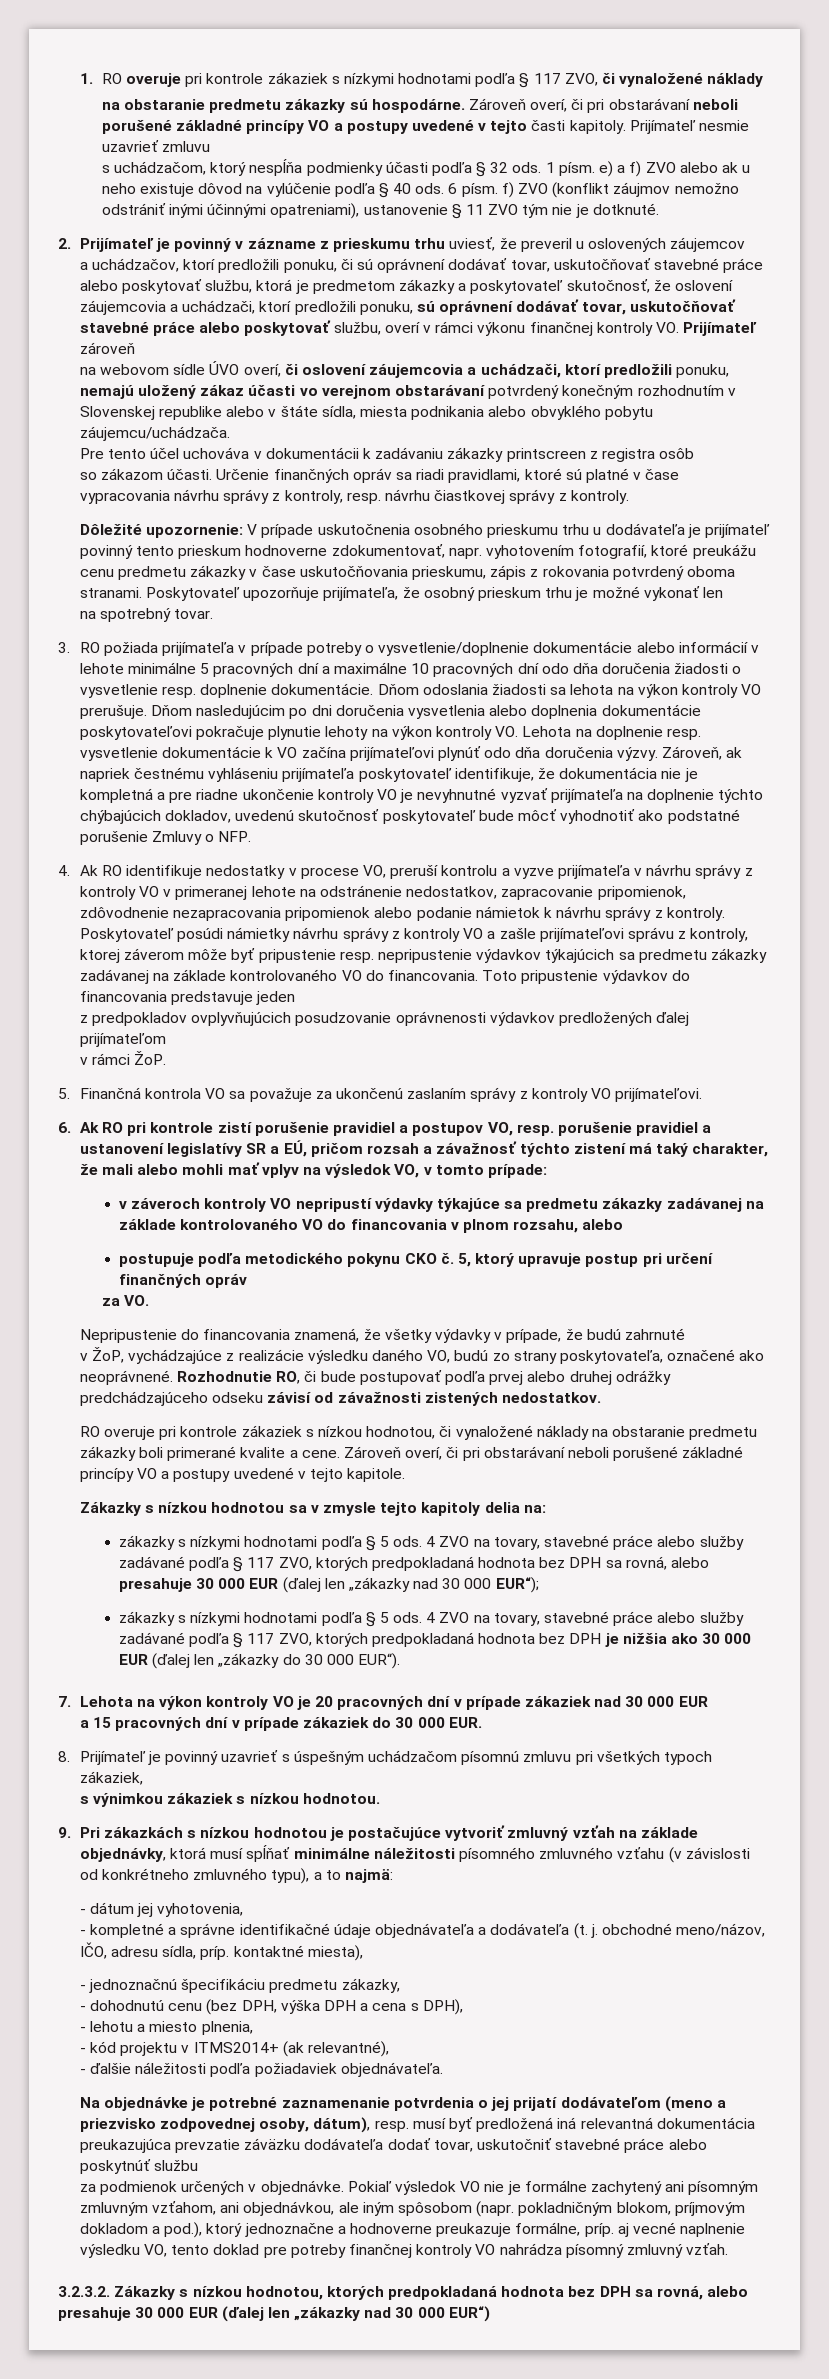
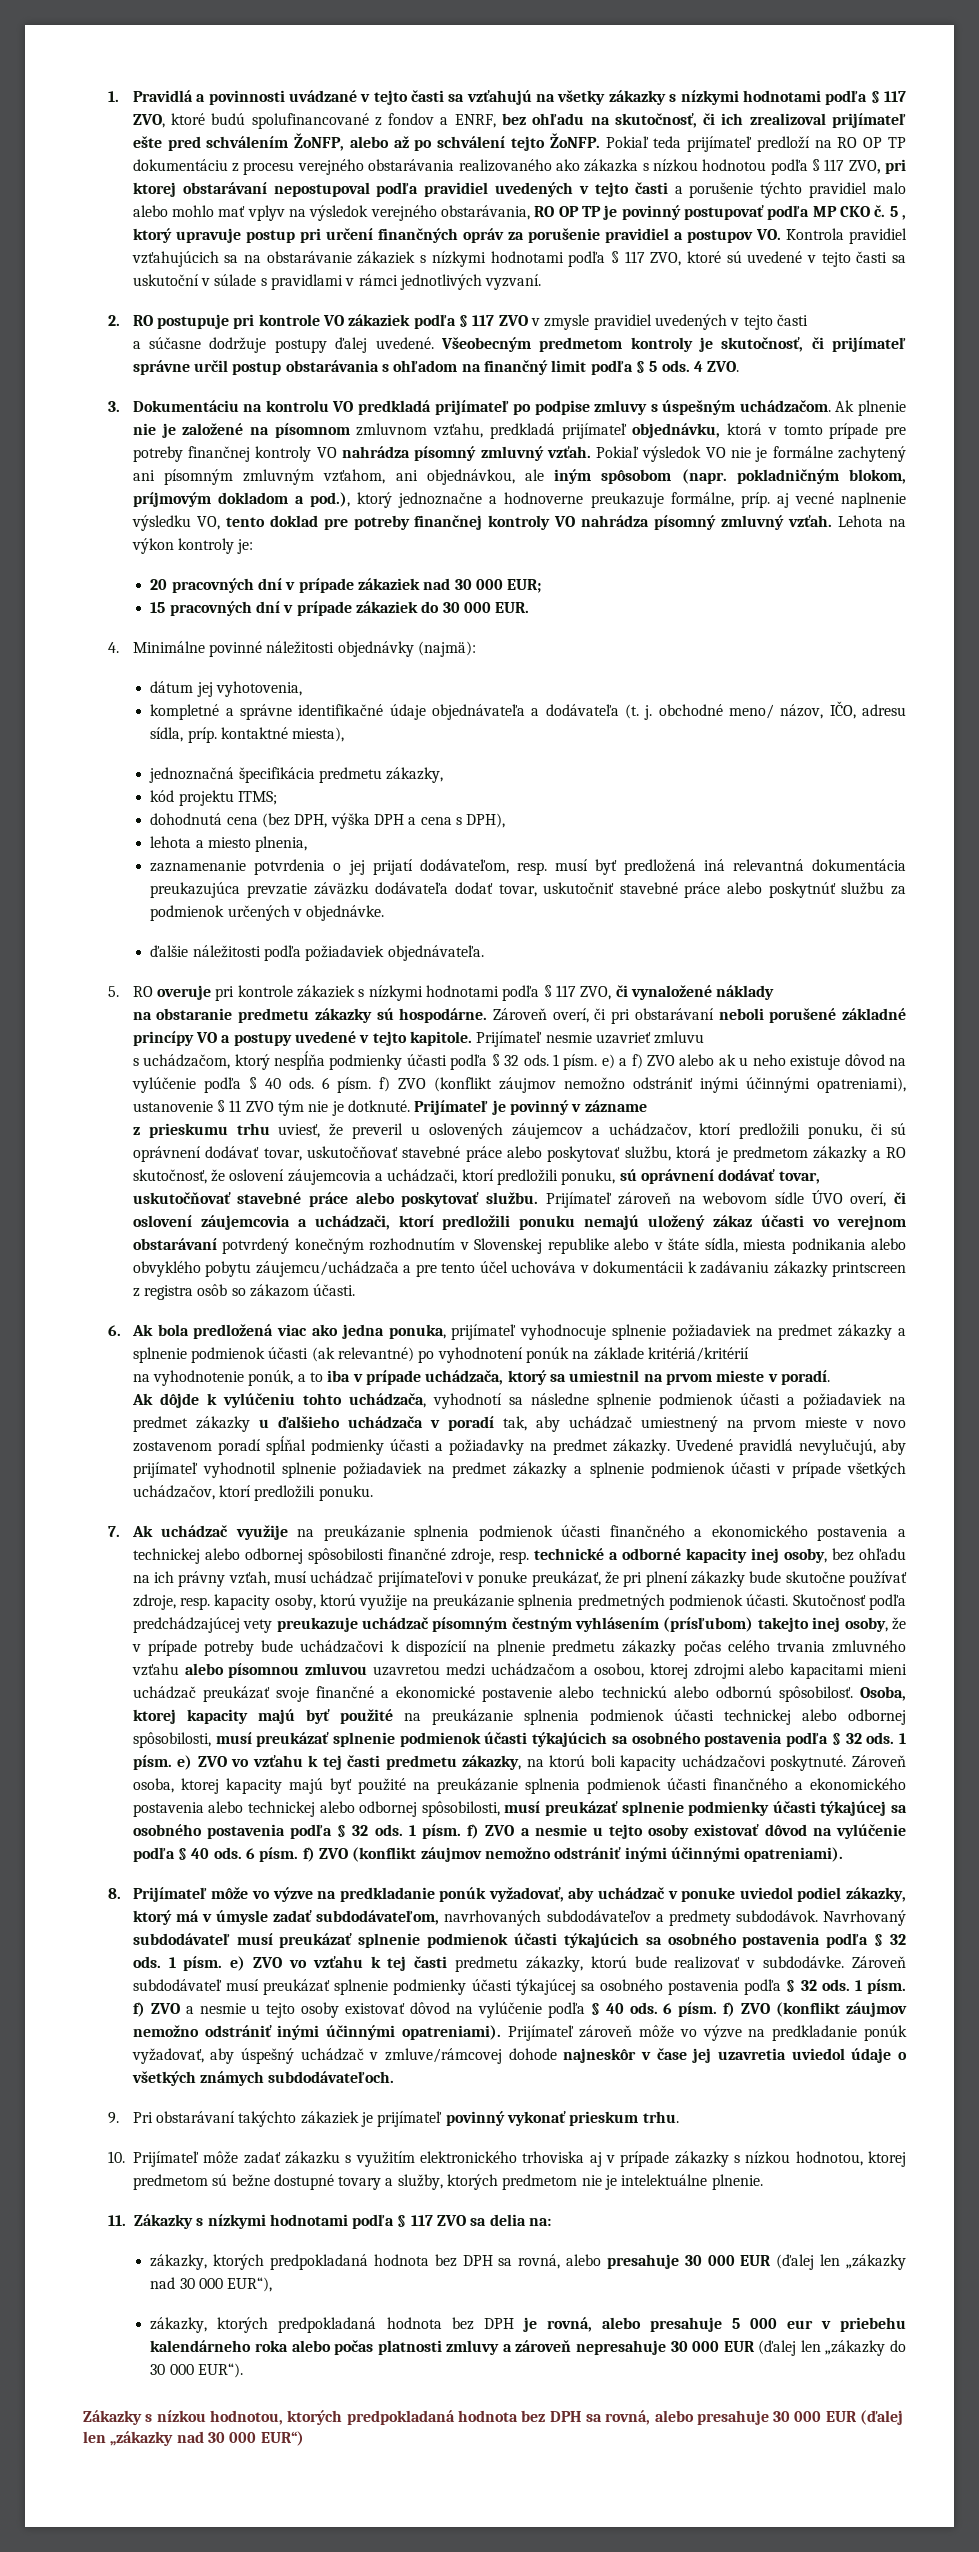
- 1. RO overuje pri kontrole zákaziek s nízkymi hodnotami podľa § 117 ZVO, či vynaložené náklady
+ 1. Pravidlá a povinnosti uvádzané v tejto časti sa vzťahujú na všetky zákazky s nízkymi hodnotami podľa § 117 ZVO, ktoré budú spolufinancované z fondov a ENRF, bez ohľadu na skutočnosť, či ich zrealizoval prijímateľ ešte pred schválením ŽoNFP, alebo až po schválení tejto ŽoNFP. Pokiaľ teda prijímateľ predloží na RO OP TP dokumentáciu z procesu verejného obstarávania realizovaného ako zákazka s nízkou hodnotou podľa § 117 ZVO, pri ktorej obstarávaní nepostupoval podľa pravidiel uvedených v tejto časti a porušenie týchto pravidiel malo alebo mohlo mať vplyv na výsledok verejného obstarávania, RO OP TP je povinný postupovať podľa MP CKO č. 5 , ktorý upravuje postup pri určení finančných opráv za porušenie pravidiel a postupov VO. Kontrola pravidiel vzťahujúcich sa na obstarávanie zákaziek s nízkymi hodnotami podľa § 117 ZVO, ktoré sú uvedené v tejto časti sa uskutoční v súlade s pravidlami v rámci jednotlivých vyzvaní.
+ 2. RO postupuje pri kontrole VO zákaziek podľa § 117 ZVO v zmysle pravidiel uvedených v tejto časti
+ a súčasne dodržuje postupy ďalej uvedené. Všeobecným predmetom kontroly je skutočnosť, či prijímateľ správne určil postup obstarávania s ohľadom na finančný limit podľa § 5 ods. 4 ZVO.
+ 3. Dokumentáciu na kontrolu VO predkladá prijímateľ po podpise zmluvy s úspešným uchádzačom. Ak plnenie nie je založené na písomnom zmluvnom vzťahu, predkladá prijímateľ objednávku, ktorá v tomto prípade pre potreby finančnej kontroly VO nahrádza písomný zmluvný vzťah. Pokiaľ výsledok VO nie je formálne zachytený ani písomným zmluvným vzťahom, ani objednávkou, ale iným spôsobom (napr. pokladničným blokom, príjmovým dokladom a pod.), ktorý jednoznačne a hodnoverne preukazuje formálne, príp. aj vecné naplnenie výsledku VO, tento doklad pre potreby finančnej kontroly VO nahrádza písomný zmluvný vzťah. Lehota na výkon kontroly je:
+ 20 pracovných dní v prípade zákaziek nad 30 000 EUR;
+ 15 pracovných dní v prípade zákaziek do 30 000 EUR.
+ 4. Minimálne povinné náležitosti objednávky (najmä):
+ dátum jej vyhotovenia,
+ kompletné a správne identifikačné údaje objednávateľa a dodávateľa (t. j. obchodné meno/ názov, IČO, adresu sídla, príp. kontaktné miesta),
+ jednoznačná špecifikácia predmetu zákazky,
+ kód projektu ITMS;
+ dohodnutá cena (bez DPH, výška DPH a cena s DPH),
+ lehota a miesto plnenia,
+ zaznamenanie potvrdenia o jej prijatí dodávateľom, resp. musí byť predložená iná relevantná dokumentácia preukazujúca prevzatie záväzku dodávateľa dodať tovar, uskutočniť stavebné práce alebo poskytnúť službu za podmienok určených v objednávke.
+ ďalšie náležitosti podľa požiadaviek objednávateľa.
+ 5. RO overuje pri kontrole zákaziek s nízkymi hodnotami podľa § 117 ZVO, či vynaložené náklady
- Zároveň overí, či pri obstarávaní neboli porušené základné princípy VO a postupy uvedené v tejto časti kapitoly.
+ Zároveň overí, či pri obstarávaní neboli porušené základné princípy VO a postupy uvedené v tejto kapitole.
- 6 písm. f) ZVO (konflikt záujmov nemožno odstrániť inými účinnými opatreniami), ustanovenie § 11 ZVO tým nie je dotknuté.
- 2. Prijímateľ je povinný v zázname z prieskumu trhu uviesť, že preveril u oslovených záujemcov
- a uchádzačov, ktorí predložili ponuku, či sú oprávnení dodávať tovar, uskutočňovať stavebné práce alebo poskytovať službu, ktorá je predmetom zákazky a poskytovateľ skutočnosť, že oslovení záujemcovia a uchádzači, ktorí predložili ponuku, sú oprávnení dodávať tovar, uskutočňovať stavebné práce alebo poskytovať službu, overí v rámci výkonu finančnej kontroly VO. Prijímateľ zároveň
- na webovom sídle ÚVO overí, či oslovení záujemcovia a uchádzači, ktorí predložili ponuku, nemajú uložený zákaz účasti vo verejnom obstarávaní potvrdený konečným rozhodnutím v Slovenskej republike alebo v štáte sídla, miesta podnikania alebo obvyklého pobytu záujemcu/uchádzača.
- Pre tento účel uchováva v dokumentácii k zadávaniu zákazky printscreen z registra osôb
- so zákazom účasti. Určenie finančných opráv sa riadi pravidlami, ktoré sú platné v čase vypracovania návrhu správy z kontroly, resp. návrhu čiastkovej správy z kontroly.
- Dôležité upozornenie: V prípade uskutočnenia osobného prieskumu trhu u dodávateľa je prijímateľ povinný tento prieskum hodnoverne zdokumentovať, napr. vyhotovením fotografií, ktoré preukážu cenu predmetu zákazky v čase uskutočňovania prieskumu, zápis z rokovania potvrdený oboma stranami. Poskytovateľ upozorňuje prijímateľa, že osobný prieskum trhu je možné vykonať len
- na spotrebný tovar.
- 3. RO požiada prijímateľa v prípade potreby o vysvetlenie/doplnenie dokumentácie alebo informácií v lehote minimálne 5 pracovných dní a maximálne 10 pracovných dní odo dňa doručenia žiadosti o vysvetlenie resp. doplnenie dokumentácie. Dňom odoslania žiadosti sa lehota na výkon kontroly VO prerušuje. Dňom nasledujúcim po dni doručenia vysvetlenia alebo doplnenia dokumentácie poskytovateľovi pokračuje plynutie lehoty na výkon kontroly VO. Lehota na doplnenie resp. vysvetlenie dokumentácie k VO začína prijímateľovi plynúť odo dňa doručenia výzvy. Zároveň, ak napriek čestnému vyhláseniu prijímateľa poskytovateľ identifikuje, že dokumentácia nie je kompletná a pre riadne ukončenie kontroly VO je nevyhnutné vyzvať prijímateľa na doplnenie týchto chýbajúcich dokladov, uvedenú skutočnosť poskytovateľ bude môcť vyhodnotiť ako podstatné porušenie Zmluvy o NFP.
- 4. Ak RO identifikuje nedostatky v procese VO, preruší kontrolu a vyzve prijímateľa v návrhu správy z kontroly VO v primeranej lehote na odstránenie nedostatkov, zapracovanie pripomienok, zdôvodnenie nezapracovania pripomienok alebo podanie námietok k návrhu správy z kontroly. Poskytovateľ posúdi námietky návrhu správy z kontroly VO a zašle prijímateľovi správu z kontroly, ktorej záverom môže byť pripustenie resp. nepripustenie výdavkov týkajúcich sa predmetu zákazky zadávanej na základe kontrolovaného VO do financovania. Toto pripustenie výdavkov do financovania predstavuje jeden
- z predpokladov ovplyvňujúcich posudzovanie oprávnenosti výdavkov predložených ďalej prijímateľom
- v rámci ŽoP.
- 5. Finančná kontrola VO sa považuje za ukončenú zaslaním správy z kontroly VO prijímateľovi.
- 6. Ak RO pri kontrole zistí porušenie pravidiel a postupov VO, resp. porušenie pravidiel a ustanovení legislatívy SR a EÚ, pričom rozsah a závažnosť týchto zistení má taký charakter, že mali alebo mohli mať vplyv na výsledok VO, v tomto prípade:
- v záveroch kontroly VO nepripustí výdavky týkajúce sa predmetu zákazky zadávanej na základe kontrolovaného VO do financovania v plnom rozsahu, alebo
- postupuje podľa metodického pokynu CKO č. 5, ktorý upravuje postup pri určení finančných opráv
- za VO.
- Nepripustenie do financovania znamená, že všetky výdavky v prípade, že budú zahrnuté
- v ŽoP, vychádzajúce z realizácie výsledku daného VO, budú zo strany poskytovateľa, označené ako neoprávnené. Rozhodnutie RO, či bude postupovať podľa prvej alebo druhej odrážky predchádzajúceho odseku závisí od závažnosti zistených nedostatkov.
- RO overuje pri kontrole zákaziek s nízkou hodnotou, či vynaložené náklady na obstaranie predmetu zákazky boli primerané kvalite a cene. Zároveň overí, či pri obstarávaní neboli porušené základné princípy VO a postupy uvedené v tejto kapitole.
- Zákazky s nízkou hodnotou sa v zmysle tejto kapitoly delia na:
- zákazky s nízkymi hodnotami podľa § 5 ods. 4 ZVO na tovary, stavebné práce alebo služby zadávané podľa § 117 ZVO, ktorých predpokladaná hodnota bez DPH sa rovná, alebo presahuje 30 000 EUR (ďalej len „zákazky nad 30 000 EUR“);
- zákazky s nízkymi hodnotami podľa § 5 ods. 4 ZVO na tovary, stavebné práce alebo služby zadávané podľa § 117 ZVO, ktorých predpokladaná hodnota bez DPH je nižšia ako 30 000 EUR (ďalej len „zákazky do 30 000 EUR“).
+ 6 písm. f) ZVO (konflikt záujmov nemožno odstrániť inými účinnými opatreniami), ustanovenie § 11 ZVO tým nie je dotknuté. Prijímateľ je povinný v zázname
+ z prieskumu trhu uviesť, že preveril u oslovených záujemcov a uchádzačov, ktorí predložili ponuku, či sú oprávnení dodávať tovar, uskutočňovať stavebné práce alebo poskytovať službu, ktorá je predmetom zákazky a RO skutočnosť, že oslovení záujemcovia a uchádzači, ktorí predložili ponuku, sú oprávnení dodávať tovar, uskutočňovať stavebné práce alebo poskytovať službu. Prijímateľ zároveň na webovom sídle ÚVO overí, či oslovení záujemcovia a uchádzači, ktorí predložili ponuku nemajú uložený zákaz účasti vo verejnom obstarávaní potvrdený konečným rozhodnutím v Slovenskej republike alebo v štáte sídla, miesta podnikania alebo obvyklého pobytu záujemcu/uchádzača a pre tento účel uchováva v dokumentácii k zadávaniu zákazky printscreen z registra osôb so zákazom účasti.
+ 6. Ak bola predložená viac ako jedna ponuka, prijímateľ vyhodnocuje splnenie požiadaviek na predmet zákazky a splnenie podmienok účasti (ak relevantné) po vyhodnotení ponúk na základe kritériá/kritérií
+ na vyhodnotenie ponúk, a to iba v prípade uchádzača, ktorý sa umiestnil na prvom mieste v poradí.
+ Ak dôjde k vylúčeniu tohto uchádzača, vyhodnotí sa následne splnenie podmienok účasti a požiadaviek na predmet zákazky u ďalšieho uchádzača v poradí tak, aby uchádzač umiestnený na prvom mieste v novo zostavenom poradí spĺňal podmienky účasti a požiadavky na predmet zákazky. Uvedené pravidlá nevylučujú, aby prijímateľ vyhodnotil splnenie požiadaviek na predmet zákazky a splnenie podmienok účasti v prípade všetkých uchádzačov, ktorí predložili ponuku.
+ 7. Ak uchádzač využije na preukázanie splnenia podmienok účasti finančného a ekonomického postavenia a technickej alebo odbornej spôsobilosti finančné zdroje, resp. technické a odborné kapacity inej osoby, bez ohľadu na ich právny vzťah, musí uchádzač prijímateľovi v ponuke preukázať, že pri plnení zákazky bude skutočne používať zdroje, resp. kapacity osoby, ktorú využije na preukázanie splnenia predmetných podmienok účasti. Skutočnosť podľa predchádzajúcej vety preukazuje uchádzač písomným čestným vyhlásením (prísľubom) takejto inej osoby, že v prípade potreby bude uchádzačovi k dispozícií na plnenie predmetu zákazky počas celého trvania zmluvného vzťahu alebo písomnou zmluvou uzavretou medzi uchádzačom a osobou, ktorej zdrojmi alebo kapacitami mieni uchádzač preukázať svoje finančné a ekonomické postavenie alebo technickú alebo odbornú spôsobilosť. Osoba, ktorej kapacity majú byť použité na preukázanie splnenia podmienok účasti technickej alebo odbornej spôsobilosti, musí preukázať splnenie podmienok účasti týkajúcich sa osobného postavenia podľa § 32 ods. 1 písm. e) ZVO vo vzťahu k tej časti predmetu zákazky, na ktorú boli kapacity uchádzačovi poskytnuté. Zároveň osoba, ktorej kapacity majú byť použité na preukázanie splnenia podmienok účasti finančného a ekonomického postavenia alebo technickej alebo odbornej spôsobilosti, musí preukázať splnenie podmienky účasti týkajúcej sa osobného postavenia podľa § 32 ods. 1 písm. f) ZVO a nesmie u tejto osoby existovať dôvod na vylúčenie podľa § 40 ods. 6 písm. f) ZVO (konflikt záujmov nemožno odstrániť inými účinnými opatreniami).
+ 8. Prijímateľ môže vo výzve na predkladanie ponúk vyžadovať, aby uchádzač v ponuke uviedol podiel zákazky, ktorý má v úmysle zadať subdodávateľom, navrhovaných subdodávateľov a predmety subdodávok. Navrhovaný subdodávateľ musí preukázať splnenie podmienok účasti týkajúcich sa osobného postavenia podľa § 32 ods. 1 písm. e) ZVO vo vzťahu k tej časti predmetu zákazky, ktorú bude realizovať v subdodávke. Zároveň subdodávateľ musí preukázať splnenie podmienky účasti týkajúcej sa osobného postavenia podľa § 32 ods. 1 písm. f) ZVO a nesmie u tejto osoby existovať dôvod na vylúčenie podľa § 40 ods. 6 písm. f) ZVO (konflikt záujmov nemožno odstrániť inými účinnými opatreniami). Prijímateľ zároveň môže vo výzve na predkladanie ponúk vyžadovať, aby úspešný uchádzač v zmluve/rámcovej dohode najneskôr v čase jej uzavretia uviedol údaje o všetkých známych subdodávateľoch.
+ 9. Pri obstarávaní takýchto zákaziek je prijímateľ povinný vykonať prieskum trhu.
+ 10. Prijímateľ môže zadať zákazku s využitím elektronického trhoviska aj v prípade zákazky s nízkou hodnotou, ktorej predmetom sú bežne dostupné tovary a služby, ktorých predmetom nie je intelektuálne plnenie.
+ 11. Zákazky s nízkymi hodnotami podľa § 117 ZVO sa delia na:
+ zákazky, ktorých predpokladaná hodnota bez DPH sa rovná, alebo presahuje 30 000 EUR (ďalej len „zákazky nad 30 000 EUR“),
+ zákazky, ktorých predpokladaná hodnota bez DPH je rovná, alebo presahuje 5 000 eur v priebehu kalendárneho roka alebo počas platnosti zmluvy a zároveň nepresahuje 30 000 EUR (ďalej len „zákazky do 30 000 EUR“).
- 7. Lehota na výkon kontroly VO je 20 pracovných dní v prípade zákaziek nad 30 000 EUR
- a 15 pracovných dní v prípade zákaziek do 30 000 EUR.
- 8. Prijímateľ je povinný uzavrieť s úspešným uchádzačom písomnú zmluvu pri všetkých typoch zákaziek,
- s výnimkou zákaziek s nízkou hodnotou.
- 9. Pri zákazkách s nízkou hodnotou je postačujúce vytvoriť zmluvný vzťah na základe objednávky, ktorá musí spĺňať minimálne náležitosti písomného zmluvného vzťahu (v závislosti od konkrétneho zmluvného typu), a to najmä:
- - dátum jej vyhotovenia,
- - kompletné a správne identifikačné údaje objednávateľa a dodávateľa (t. j. obchodné meno/názov, IČO, adresu sídla, príp. kontaktné miesta),
- - jednoznačnú špecifikáciu predmetu zákazky,
- - dohodnutú cenu (bez DPH, výška DPH a cena s DPH),
- - lehotu a miesto plnenia,
- - kód projektu v ITMS2014+ (ak relevantné),
- - ďalšie náležitosti podľa požiadaviek objednávateľa.
- Na objednávke je potrebné zaznamenanie potvrdenia o jej prijatí dodávateľom (meno a priezvisko zodpovednej osoby, dátum), resp. musí byť predložená iná relevantná dokumentácia preukazujúca prevzatie záväzku dodávateľa dodať tovar, uskutočniť stavebné práce alebo poskytnúť službu
- za podmienok určených v objednávke. Pokiaľ výsledok VO nie je formálne zachytený ani písomným zmluvným vzťahom, ani objednávkou, ale iným spôsobom (napr. pokladničným blokom, príjmovým dokladom a pod.), ktorý jednoznačne a hodnoverne preukazuje formálne, príp. aj vecné naplnenie výsledku VO, tento doklad pre potreby finančnej kontroly VO nahrádza písomný zmluvný vzťah.
- 3.2.3.2. Zákazky s nízkou hodnotou, ktorých predpokladaná hodnota bez DPH sa rovná, alebo presahuje 30 000 EUR (ďalej len „zákazky nad 30 000 EUR“)
+ Zákazky s nízkou hodnotou, ktorých predpokladaná hodnota bez DPH sa rovná, alebo presahuje 30 000 EUR (ďalej len „zákazky nad 30 000 EUR“)

